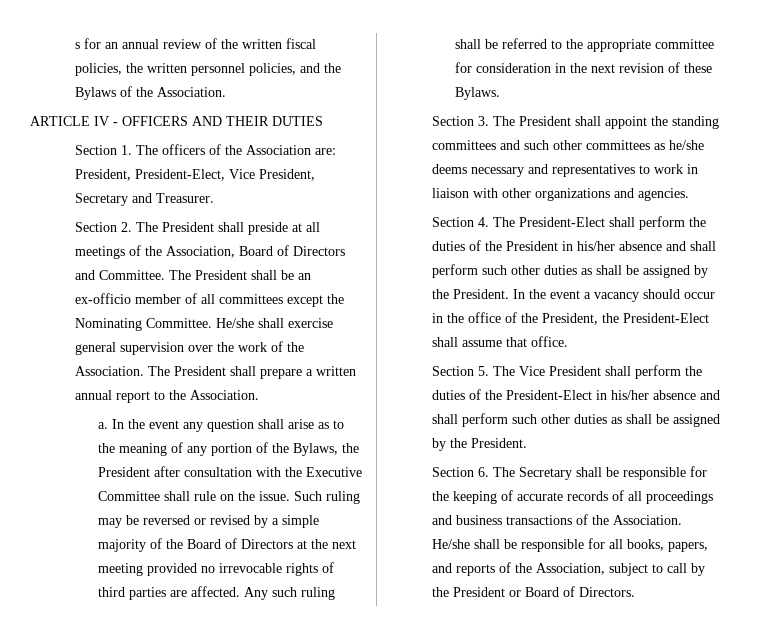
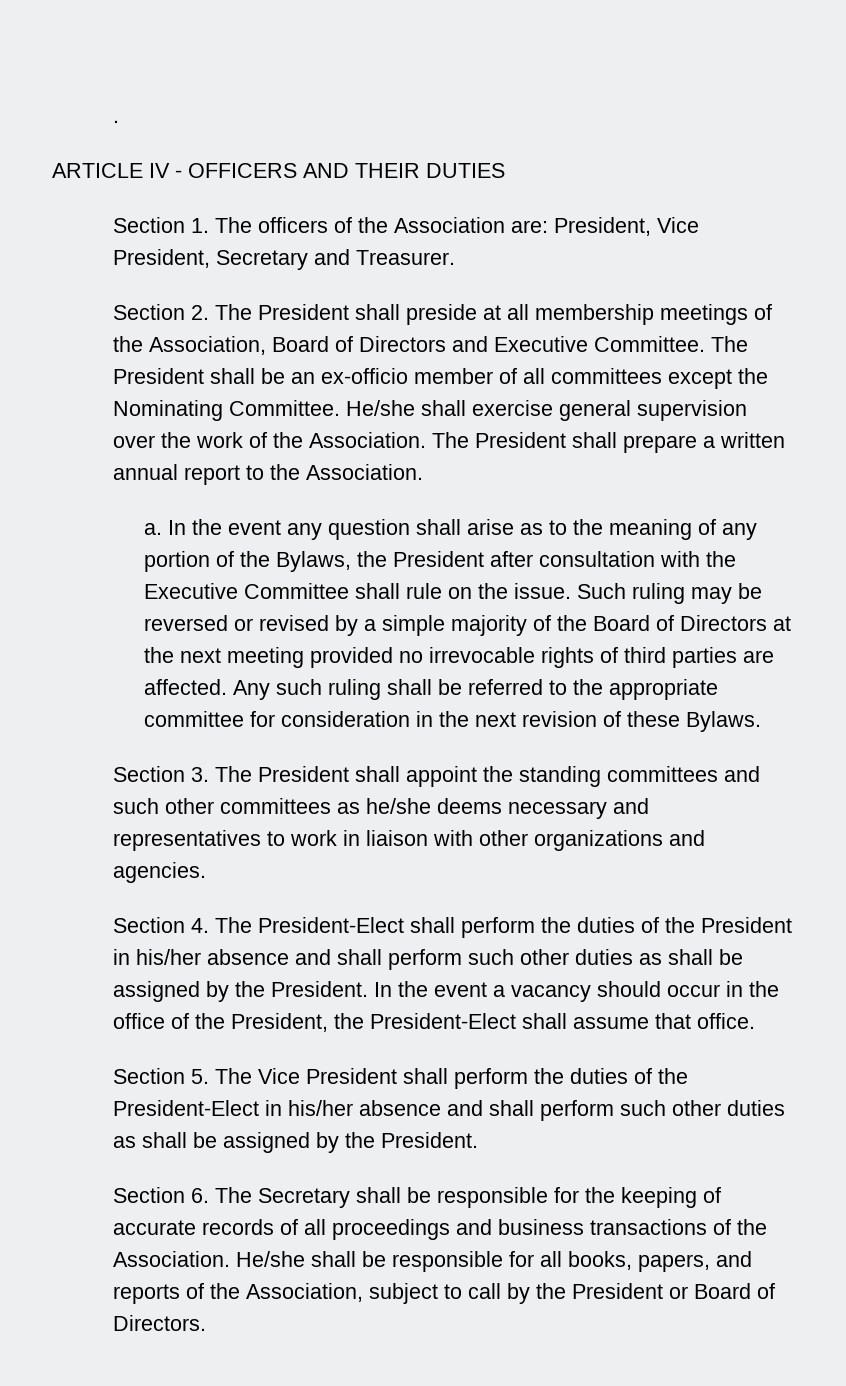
- s for an annual review of the written fiscal policies, the written personnel policies, and the Bylaws of the Association.
+ .
- Section 1. The officers of the Association are: President, President-Elect, Vice President, Secretary and Treasurer.
+ Section 1. The officers of the Association are: President, Vice President, Secretary and Treasurer.
- Section 2. The President shall preside at all meetings of the Association, Board of Directors and Committee.
+ Section 2. The President shall preside at all membership meetings of the Association, Board of Directors and Executive Committee.

